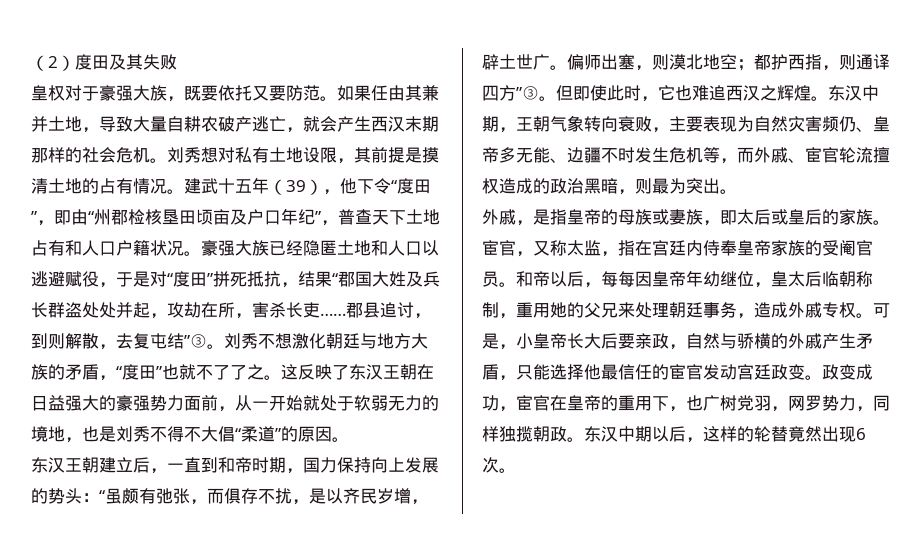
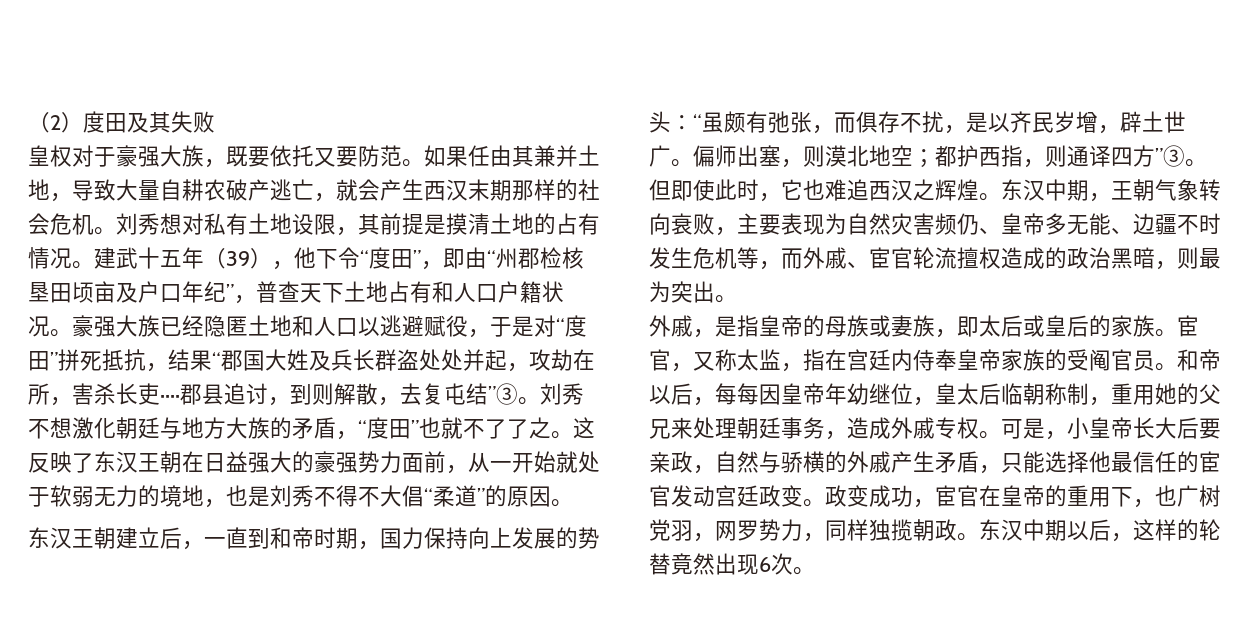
- 豪强大族已经隐匿土地和人口以逃避赋役，于是对“度田”拼死抵抗，结果“郡国大姓及兵长群盗处处并起，攻劫在所，害杀长吏……郡县追讨，到则解散，去复屯结”③。
+ 豪强大族已经隐匿土地和人口以逃避赋役，于是对“度田”拼死抵抗，结果“郡国大姓及兵长群盗处处并起，攻劫在所，害杀长吏····郡县追讨，到则解散，去复屯结”③。
- 宦官，又称太监，指在宫廷内侍奉皇帝家族的受阉官员。
+ 宦官，又称太监，指在宫廷内侍奉皇帝家族的受阄官员。

